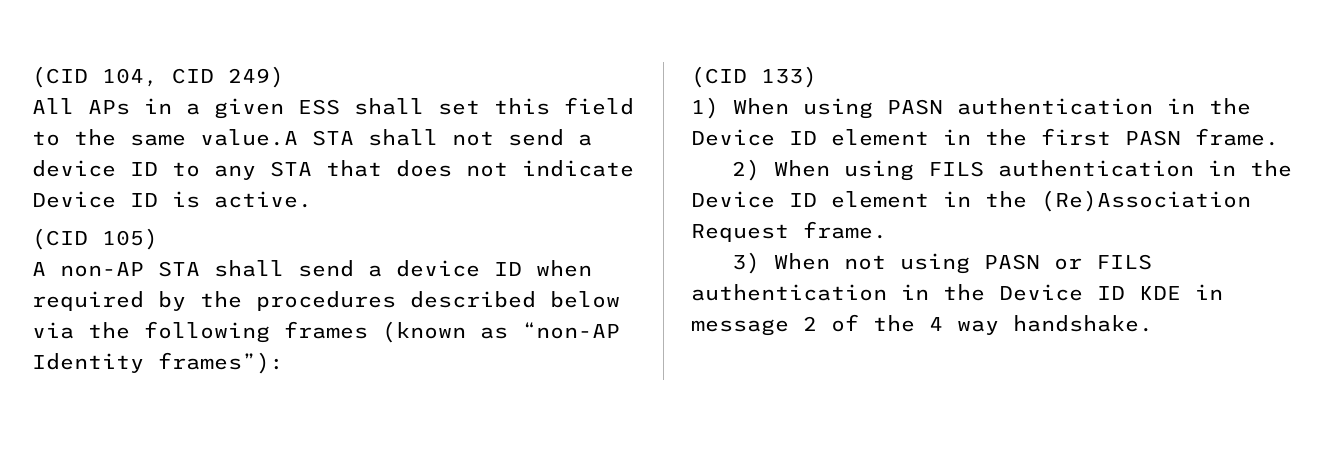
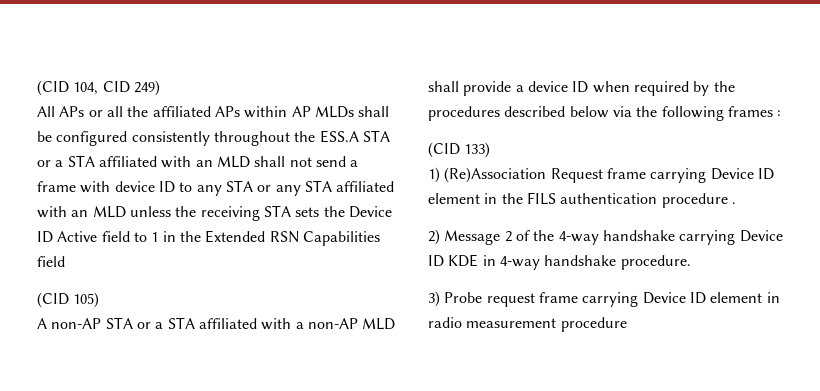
- All APs in a given ESS shall set this field to the same value.A STA shall not send a device ID to any STA that does not indicate Device ID is active.
+ All APs or all the affiliated APs within AP MLDs shall be configured consistently throughout the ESS.A STA or a STA affiliated with an MLD shall not send a frame with device ID to any STA or any STA affiliated with an MLD unless the receiving STA sets the Device ID Active field to 1 in the Extended RSN Capabilities field
- A non-AP STA shall send a device ID when required by the procedures described below via the following frames (known as “non-AP Identity frames”):
+ A non-AP STA or a STA affiliated with a non-AP MLD shall provide a device ID when required by the procedures described below via the following frames :
  (CID 133)
- 1) When using PASN authentication in the Device ID element in the first PASN frame.
- 2) When using FILS authentication in the Device ID element in the (Re)Association Request frame.
- 3) When not using PASN or FILS authentication in the Device ID KDE in message 2 of the 4 way handshake.
+ 1) (Re)Association Request frame carrying Device ID element in the FILS authentication procedure .
+ 2) Message 2 of the 4-way handshake carrying Device ID KDE in 4-way handshake procedure.
+ 3) Probe request frame carrying Device ID element in radio measurement procedure

